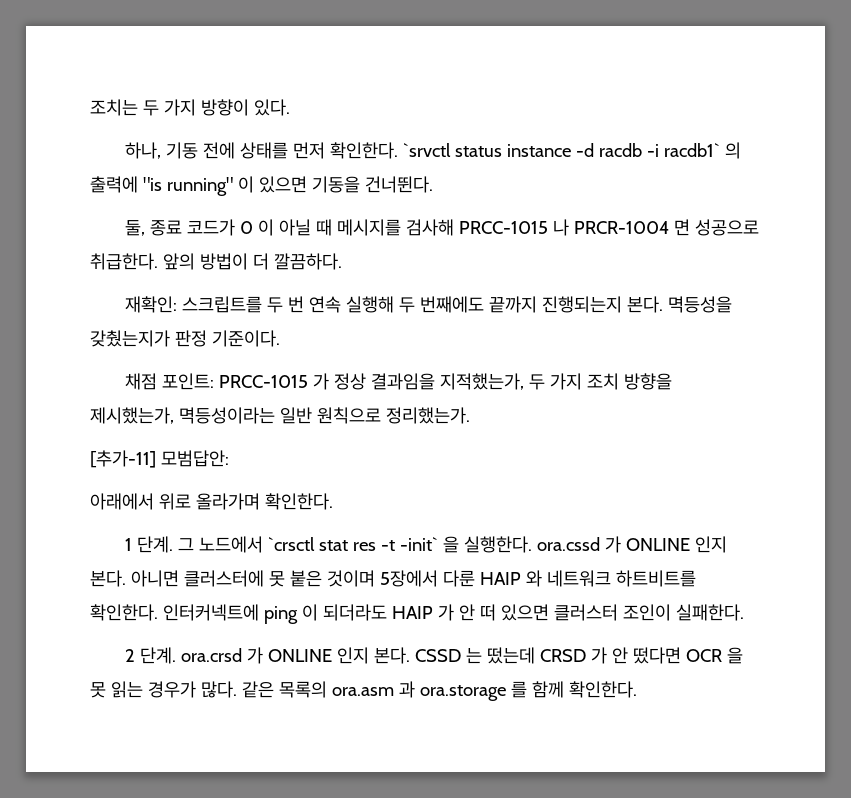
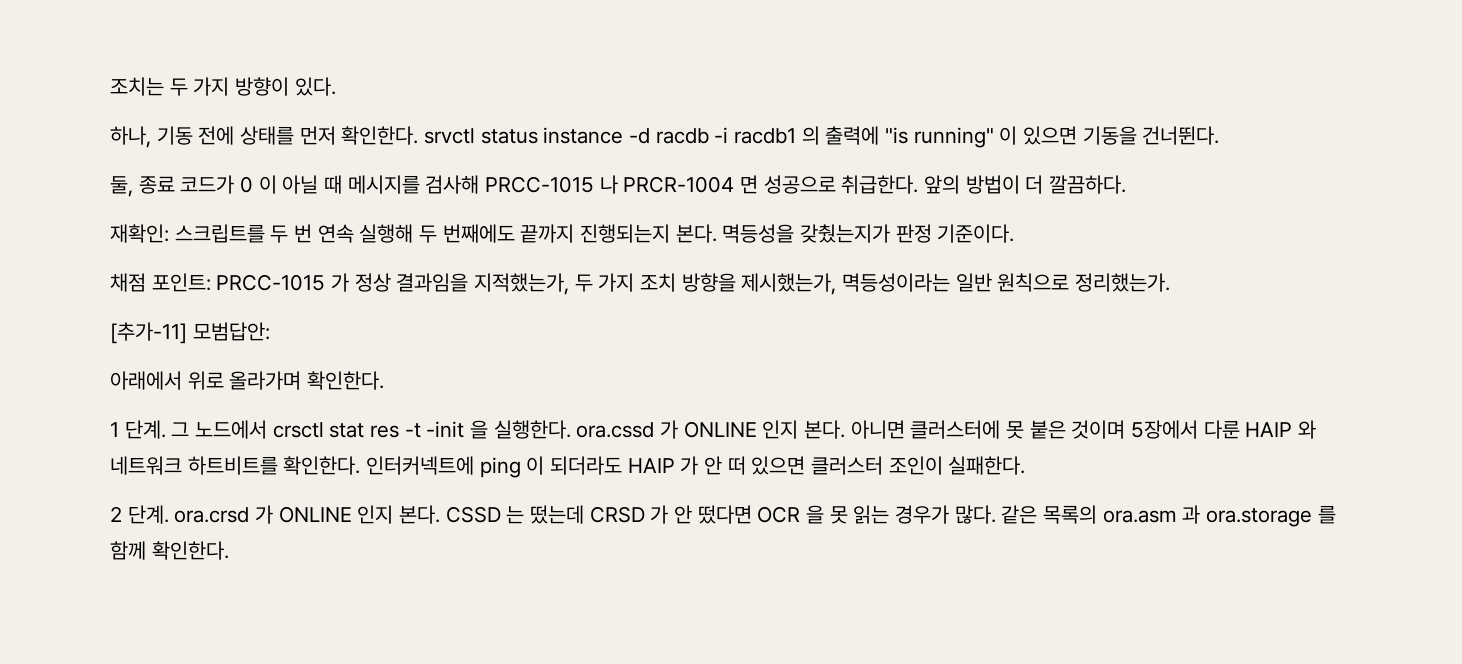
- 하나, 기동 전에 상태를 먼저 확인한다. `srvctl status instance -d racdb -i racdb1` 의 출력에 "is running" 이 있으면 기동을 건너뛴다.
+ 하나, 기동 전에 상태를 먼저 확인한다. srvctl status instance -d racdb -i racdb1 의 출력에 "is running" 이 있으면 기동을 건너뛴다.
- 그 노드에서 `crsctl stat res -t -init` 을 실행한다. ora.cssd 가 ONLINE 인지 본다.
+ 그 노드에서 crsctl stat res -t -init 을 실행한다. ora.cssd 가 ONLINE 인지 본다.

